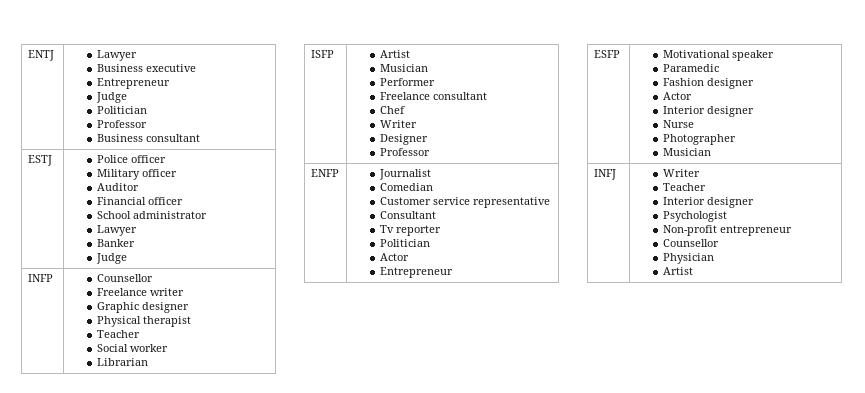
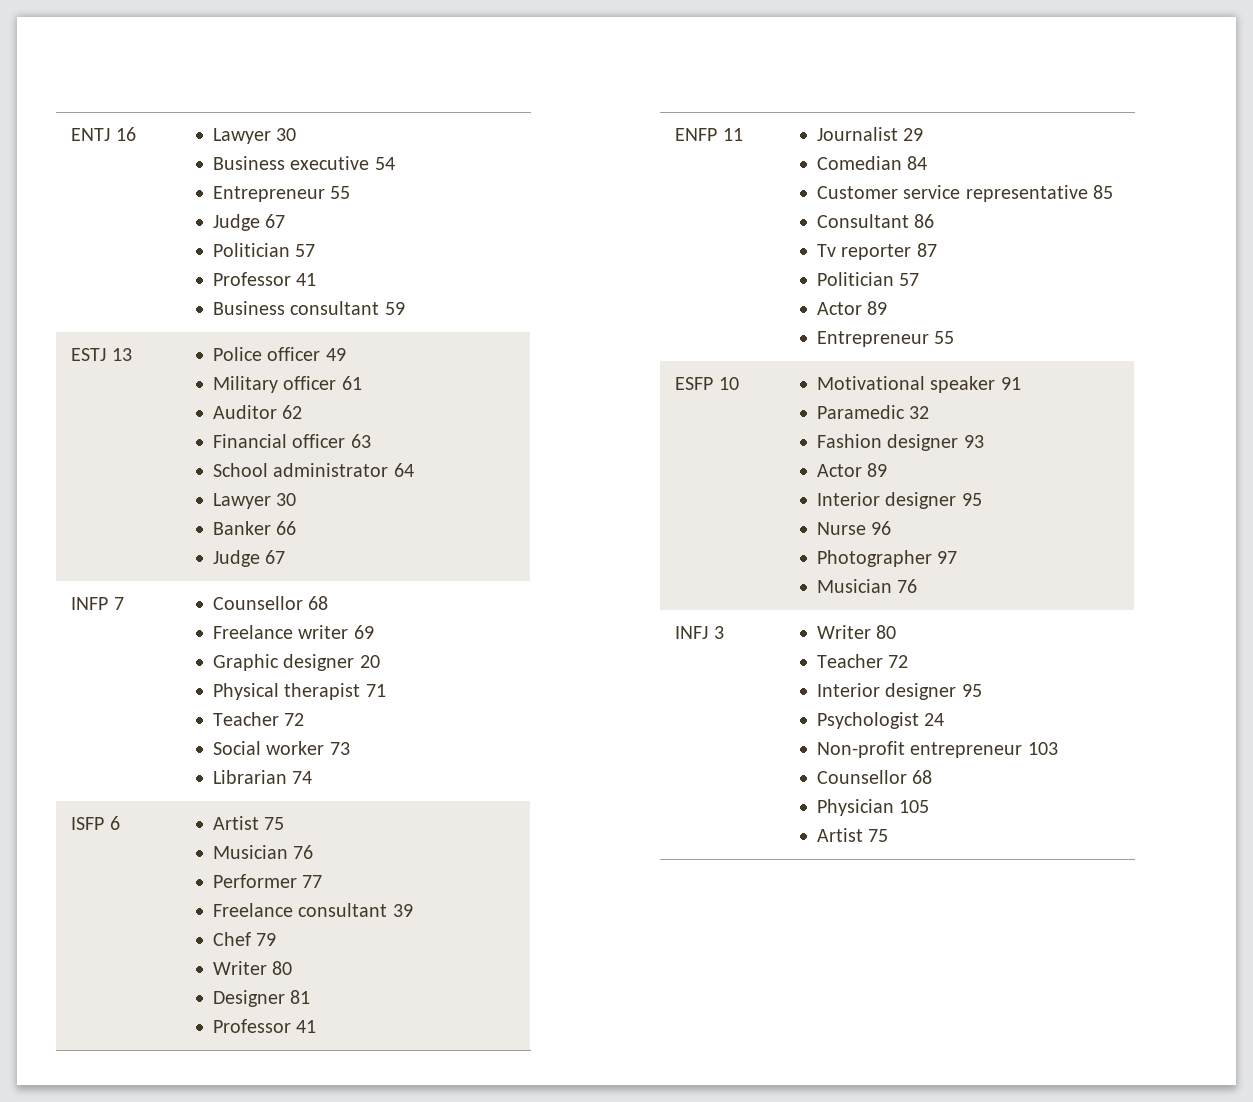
- ENTJ | Lawyer
- Business executive
- Entrepreneur
- Judge
- Politician
- Professor
- Business consultant
+ ENTJ 16 | Lawyer 30
+ Business executive 54
+ Entrepreneur 55
+ Judge 67
+ Politician 57
+ Professor 41
+ Business consultant 59
- ESTJ | Police officer
- Military officer
- Auditor
- Financial officer
- School administrator
- Lawyer
- Banker
- Judge
+ ESTJ 13 | Police officer 49
+ Military officer 61
+ Auditor 62
+ Financial officer 63
+ School administrator 64
+ Lawyer 30
+ Banker 66
+ Judge 67
- INFP | Counsellor
- Freelance writer
- Graphic designer
- Physical therapist
- Teacher
- Social worker
- Librarian
+ INFP 7 | Counsellor 68
+ Freelance writer 69
+ Graphic designer 20
+ Physical therapist 71
+ Teacher 72
+ Social worker 73
+ Librarian 74
- ISFP | Artist
- Musician
- Performer
- Freelance consultant
- Chef
- Writer
- Designer
- Professor
+ ISFP 6 | Artist 75
+ Musician 76
+ Performer 77
+ Freelance consultant 39
+ Chef 79
+ Writer 80
+ Designer 81
+ Professor 41
- ENFP | Journalist
- Comedian
- Customer service representative
- Consultant
- Tv reporter
- Politician
- Actor
- Entrepreneur
+ ENFP 11 | Journalist 29
+ Comedian 84
+ Customer service representative 85
+ Consultant 86
+ Tv reporter 87
+ Politician 57
+ Actor 89
+ Entrepreneur 55
- ESFP | Motivational speaker
- Paramedic
- Fashion designer
- Actor
- Interior designer
- Nurse
- Photographer
- Musician
+ ESFP 10 | Motivational speaker 91
+ Paramedic 32
+ Fashion designer 93
+ Actor 89
+ Interior designer 95
+ Nurse 96
+ Photographer 97
+ Musician 76
- INFJ | Writer
- Teacher
- Interior designer
- Psychologist
- Non-profit entrepreneur
- Counsellor
- Physician
- Artist
+ INFJ 3 | Writer 80
+ Teacher 72
+ Interior designer 95
+ Psychologist 24
+ Non-profit entrepreneur 103
+ Counsellor 68
+ Physician 105
+ Artist 75

